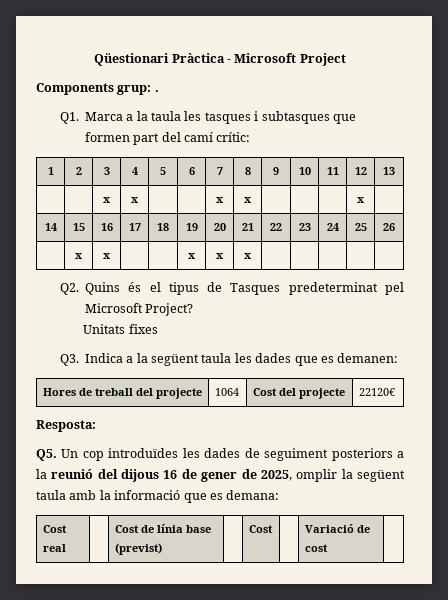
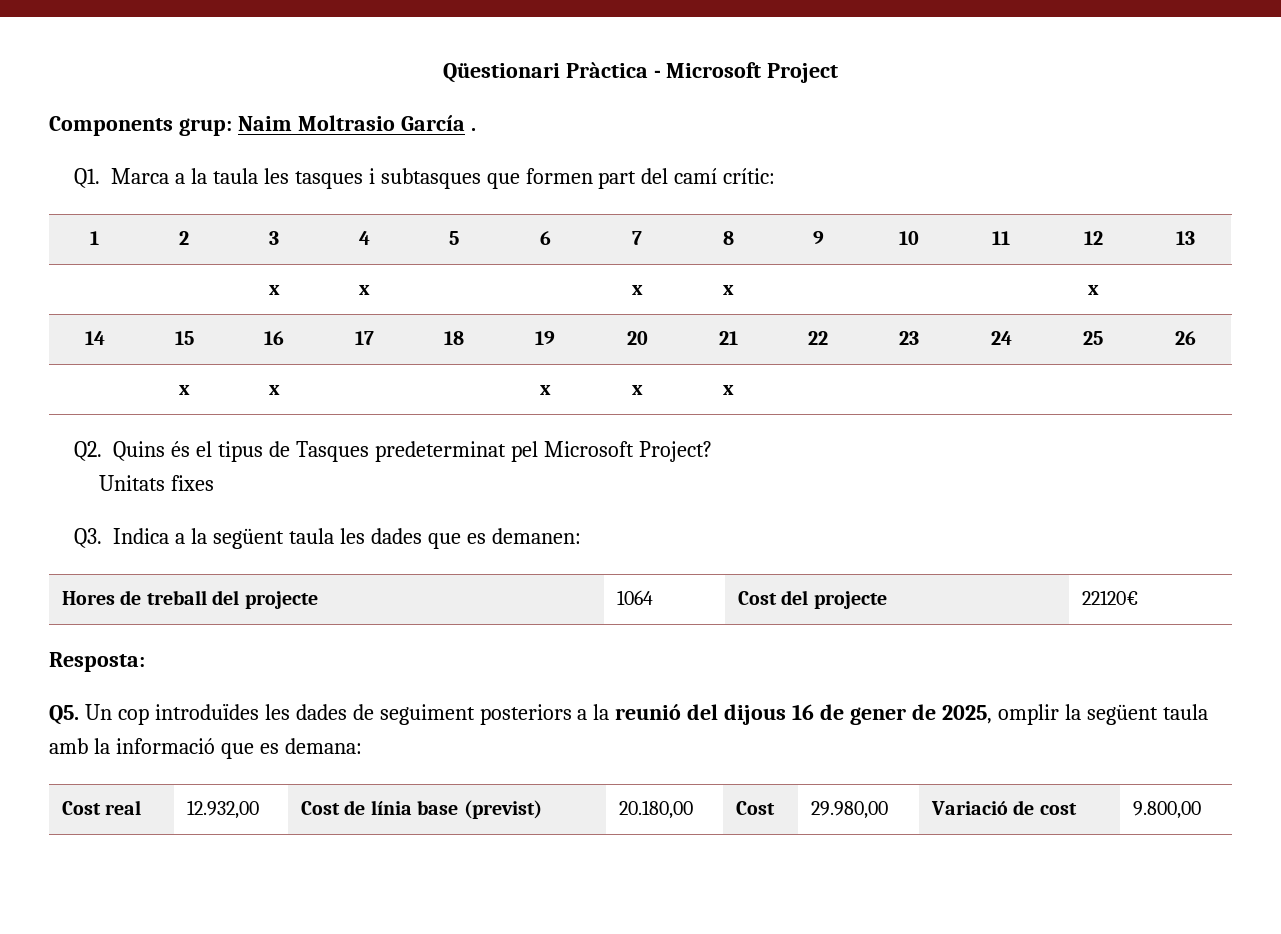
- Components grup: .
+ Components grup: Naim Moltrasio García .
- Cost real | | Cost de línia base (previst) | | Cost | | Variació de cost |
+ Cost real | 12.932,00 | Cost de línia base (previst) | 20.180,00 | Cost | 29.980,00 | Variació de cost | 9.800,00

